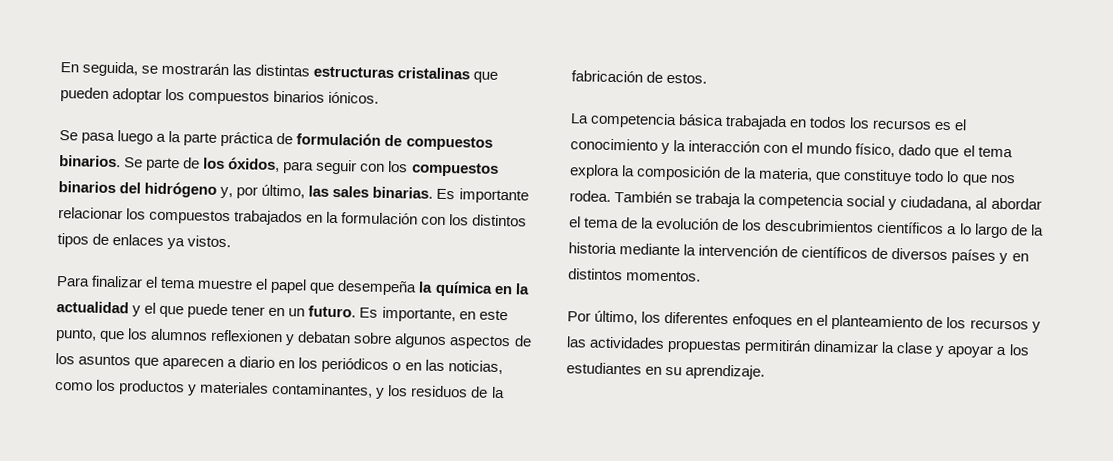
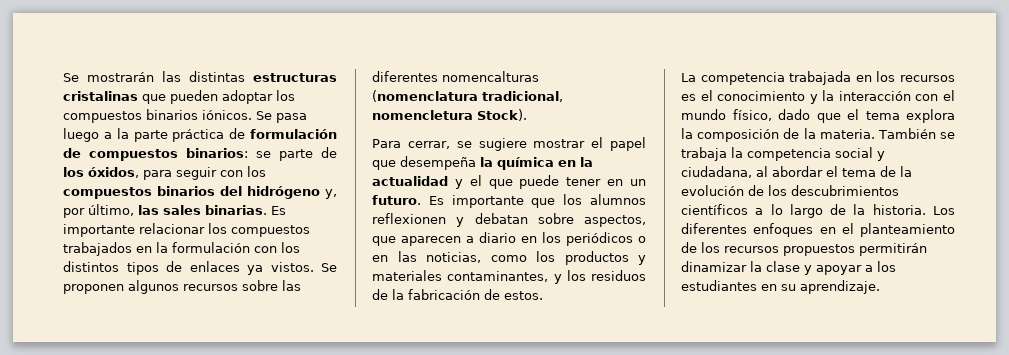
- En seguida, se mostrarán las distintas estructuras cristalinas que pueden adoptar los compuestos binarios iónicos.
- Se pasa luego a la parte práctica de formulación de compuestos binarios. Se parte de los óxidos, para seguir con los compuestos binarios del hidrógeno y, por último, las sales binarias.
+ Se mostrarán las distintas estructuras cristalinas que pueden adoptar los compuestos binarios iónicos. Se pasa luego a la parte práctica de formulación de compuestos binarios: se parte de los óxidos, para seguir con los compuestos binarios del hidrógeno y, por último, las sales binarias.
- Es importante relacionar los compuestos trabajados en la formulación con los distintos tipos de enlaces ya vistos.
- Para finalizar el tema muestre el papel que desempeña la química en la actualidad y el que puede tener en un futuro.
+ Es importante relacionar los compuestos trabajados en la formulación con los distintos tipos de enlaces ya vistos. Se proponen algunos recursos sobre las diferentes nomencalturas (nomenclatura tradicional, nomencletura Stock).
+ Para cerrar, se sugiere mostrar el papel que desempeña la química en la actualidad y el que puede tener en un futuro.
- Es importante, en este punto, que los alumnos reflexionen y debatan sobre algunos aspectos de los asuntos que aparecen a diario en los periódicos o en las noticias, como los productos y materiales contaminantes, y los residuos de la fabricación de estos.
+ Es importante que los alumnos reflexionen y debatan sobre aspectos, que aparecen a diario en los periódicos o en las noticias, como los productos y materiales contaminantes, y los residuos de la fabricación de estos.
- La competencia básica trabajada en todos los recursos es el conocimiento y la interacción con el mundo físico, dado que el tema explora la composición de la materia, que constituye todo lo que nos rodea.
+ La competencia trabajada en los recursos es el conocimiento y la interacción con el mundo físico, dado que el tema explora la composición de la materia.
- También se trabaja la competencia social y ciudadana, al abordar el tema de la evolución de los descubrimientos científicos a lo largo de la historia mediante la intervención de científicos de diversos países y en distintos momentos.
- Por último, los diferentes enfoques en el planteamiento de los recursos y las actividades propuestas permitirán dinamizar la clase y apoyar a los estudiantes en su aprendizaje.
+ También se trabaja la competencia social y ciudadana, al abordar el tema de la evolución de los descubrimientos científicos a lo largo de la historia. Los diferentes enfoques en el planteamiento de los recursos propuestos permitirán dinamizar la clase y apoyar a los estudiantes en su aprendizaje.

